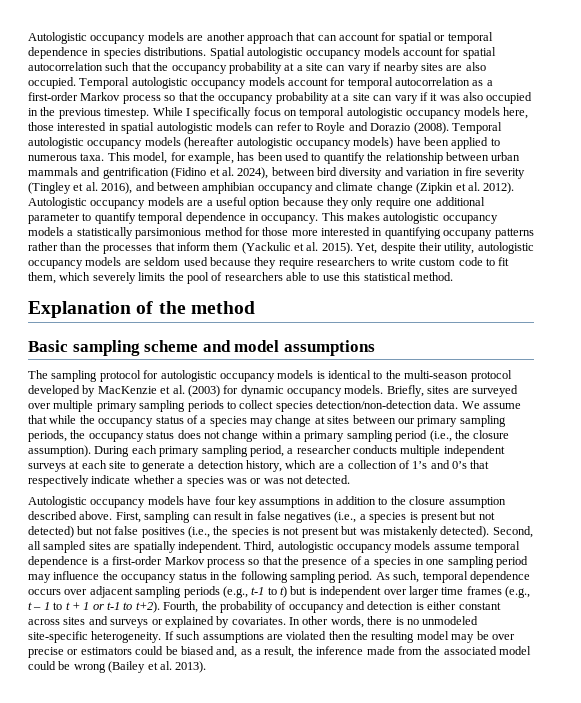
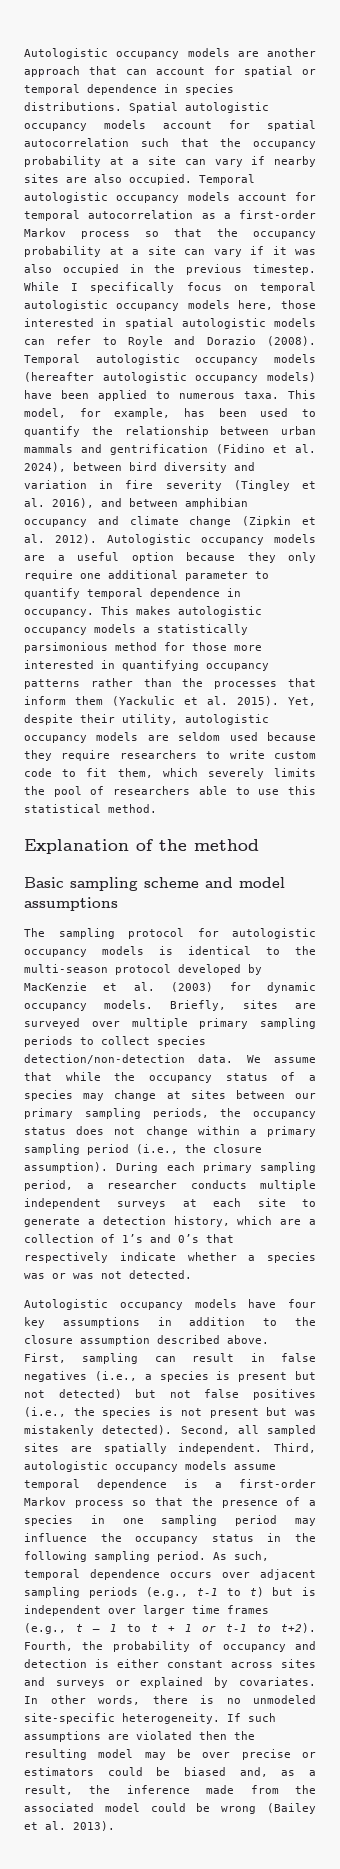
- This makes autologistic occupancy models a statistically parsimonious method for those more interested in quantifying occupany patterns rather than the processes that inform them (Yackulic et al. 2015).
+ This makes autologistic occupancy models a statistically parsimonious method for those more interested in quantifying occupancy patterns rather than the processes that inform them (Yackulic et al. 2015).

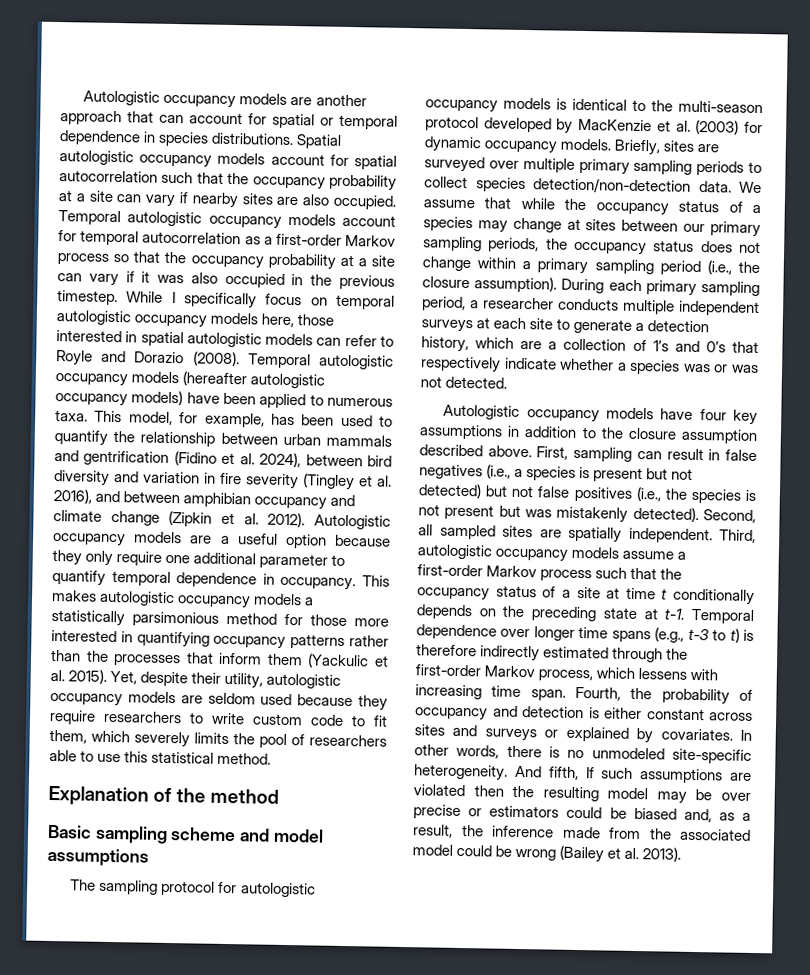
- Third, autologistic occupancy models assume temporal dependence is a first-order Markov process so that the presence of a species in one sampling period may influence the occupancy status in the following sampling period. As such, temporal dependence occurs over adjacent sampling periods (e.g., t-1 to t) but is independent over larger time frames (e.g., t – 1 to t + 1 or t-1 to t+2).
+ Third, autologistic occupancy models assume a first-order Markov process such that the occupancy status of a site at time t conditionally depends on the preceding state at t-1. Temporal dependence over longer time spans (e.g., t-3 to t) is therefore indirectly estimated through the first-order Markov process, which lessens with increasing time span.
- If such assumptions are violated then the resulting model may be over precise or estimators could be biased and, as a result, the inference made from the associated model could be wrong (Bailey et al. 2013).
+ And fifth, If such assumptions are violated then the resulting model may be over precise or estimators could be biased and, as a result, the inference made from the associated model could be wrong (Bailey et al. 2013).

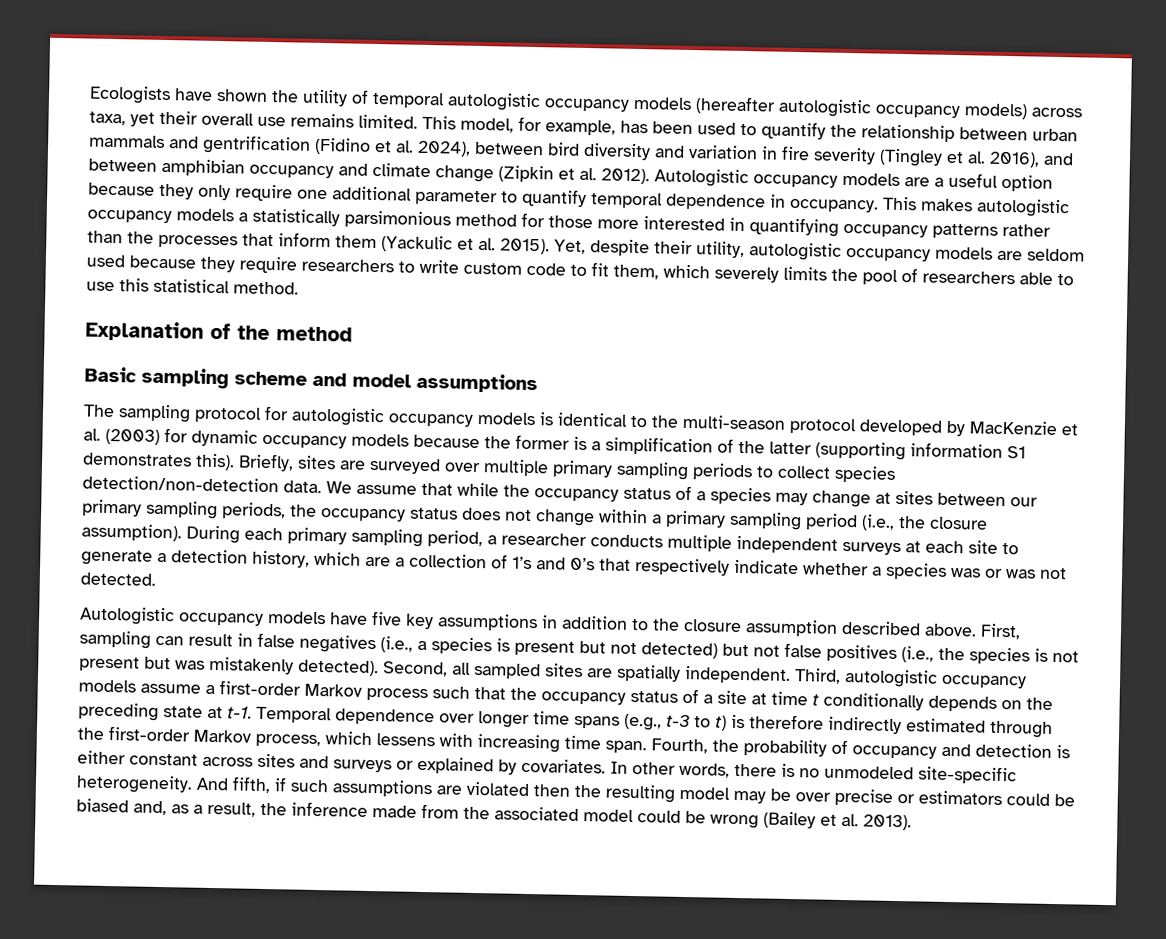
- Autologistic occupancy models are another approach that can account for spatial or temporal dependence in species distributions. Spatial autologistic occupancy models account for spatial autocorrelation such that the occupancy probability at a site can vary if nearby sites are also occupied. Temporal autologistic occupancy models account for temporal autocorrelation as a first-order Markov process so that the occupancy probability at a site can vary if it was also occupied in the previous timestep. While I specifically focus on temporal autologistic occupancy models here, those interested in spatial autologistic models can refer to Royle and Dorazio (2008). Temporal autologistic occupancy models (hereafter autologistic occupancy models) have been applied to numerous taxa.
+ Ecologists have shown the utility of temporal autologistic occupancy models (hereafter autologistic occupancy models) across taxa, yet their overall use remains limited.
- The sampling protocol for autologistic occupancy models is identical to the multi-season protocol developed by MacKenzie et al. (2003) for dynamic occupancy models.
+ The sampling protocol for autologistic occupancy models is identical to the multi-season protocol developed by MacKenzie et al. (2003) for dynamic occupancy models because the former is a simplification of the latter (supporting information S1 demonstrates this).
- Autologistic occupancy models have four key assumptions in addition to the closure assumption described above.
+ Autologistic occupancy models have five key assumptions in addition to the closure assumption described above.
- And fifth, If such assumptions are violated then the resulting model may be over precise or estimators could be biased and, as a result, the inference made from the associated model could be wrong (Bailey et al. 2013).
+ And fifth, if such assumptions are violated then the resulting model may be over precise or estimators could be biased and, as a result, the inference made from the associated model could be wrong (Bailey et al. 2013).

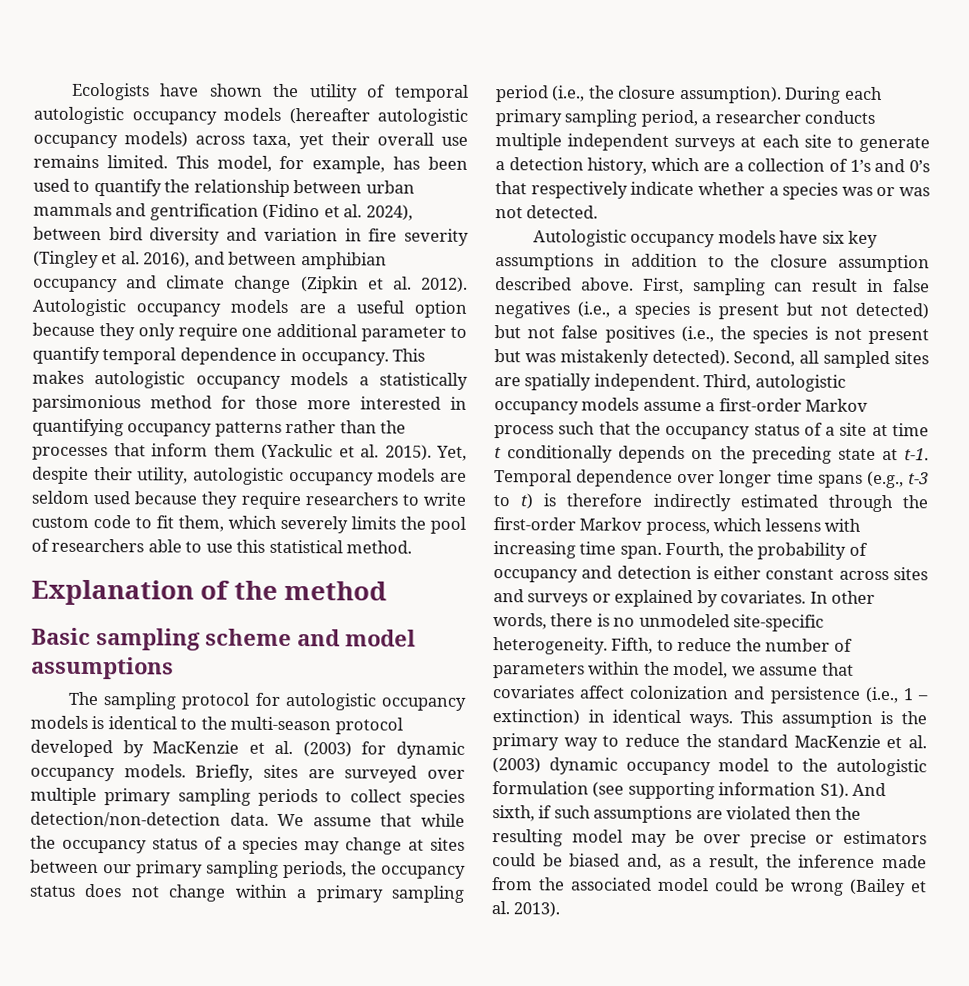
- The sampling protocol for autologistic occupancy models is identical to the multi-season protocol developed by MacKenzie et al. (2003) for dynamic occupancy models because the former is a simplification of the latter (supporting information S1 demonstrates this).
+ The sampling protocol for autologistic occupancy models is identical to the multi-season protocol developed by MacKenzie et al. (2003) for dynamic occupancy models.
- Autologistic occupancy models have five key assumptions in addition to the closure assumption described above.
+ Autologistic occupancy models have six key assumptions in addition to the closure assumption described above.
- And fifth, if such assumptions are violated then the resulting model may be over precise or estimators could be biased and, as a result, the inference made from the associated model could be wrong (Bailey et al. 2013).
+ Fifth, to reduce the number of parameters within the model, we assume that covariates affect colonization and persistence (i.e., 1 – extinction) in identical ways. This assumption is the primary way to reduce the standard MacKenzie et al. (2003) dynamic occupancy model to the autologistic formulation (see supporting information S1). And sixth, if such assumptions are violated then the resulting model may be over precise or estimators could be biased and, as a result, the inference made from the associated model could be wrong (Bailey et al. 2013).

